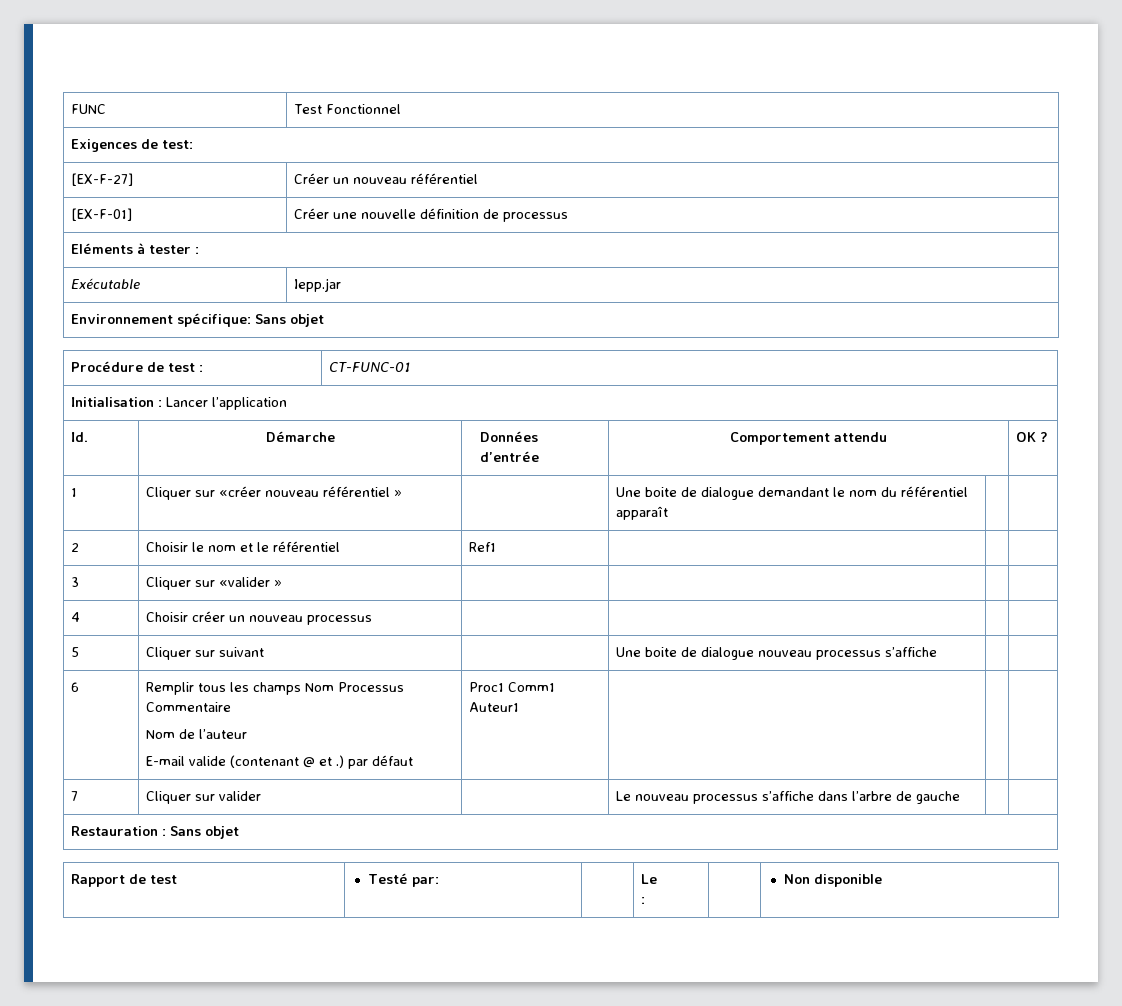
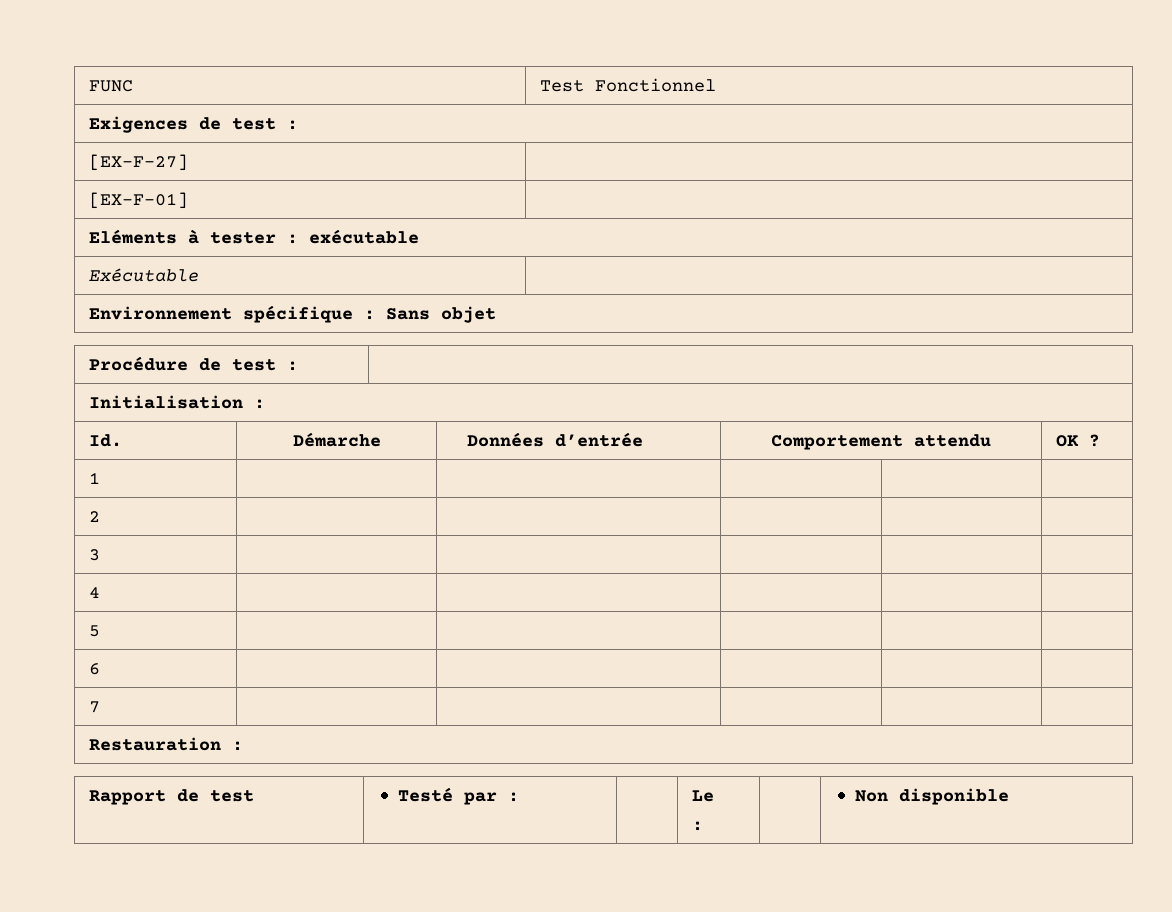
- Exigences de test:
+ Exigences de test :
- [EX-F-27] | Créer un nouveau référentiel
- [EX-F-01] | Créer une nouvelle définition de processus
+ [EX-F-27] |
+ [EX-F-01] |
- Eléments à tester :
+ Eléments à tester : exécutable
- Exécutable | Iepp.jar
+ Exécutable |
- Environnement spécifique: Sans objet
+ Environnement spécifique : Sans objet
- Procédure de test : | CT-FUNC-01
+ Procédure de test : |
- Initialisation : Lancer l’application
+ Initialisation :
- 1 | Cliquer sur «créer nouveau référentiel » | | Une boite de dialogue demandant le nom du référentiel apparaît | |
- 2 | Choisir le nom et le référentiel | Ref1 | | |
- 3 | Cliquer sur «valider » | | | |
- 4 | Choisir créer un nouveau processus | | | |
- 5 | Cliquer sur suivant | | Une boite de dialogue nouveau processus s’affiche | |
- 6 | Remplir tous les champs Nom Processus Commentaire
- Nom de l’auteur
- E-mail valide (contenant @ et .) par défaut | Proc1 Comm1 Auteur1 | | |
- 7 | Cliquer sur valider | | Le nouveau processus s’affiche dans l’arbre de gauche | |
+ 1 | | | | |
+ 2 | | | | |
+ 3 | | | | |
+ 4 | | | | |
+ 5 | | | | |
+ 6 | | | | |
+ 7 | | | | |
- Restauration : Sans objet
+ Restauration :
- Rapport de test | Testé par: | | Le
+ Rapport de test | Testé par : | | Le

